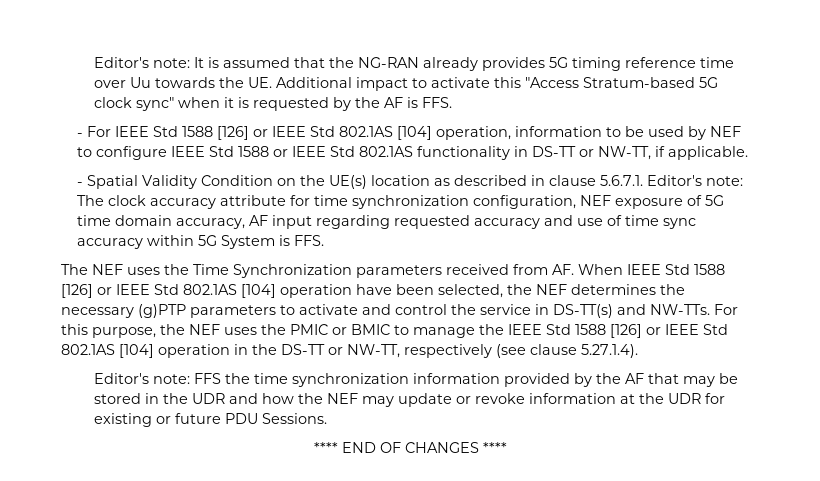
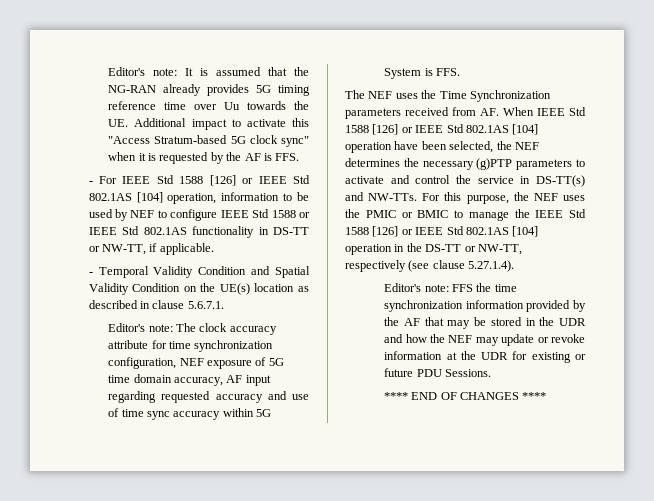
- - Spatial Validity Condition on the UE(s) location as described in clause 5.6.7.1. Editor's note: The clock accuracy attribute for time synchronization configuration, NEF exposure of 5G time domain accuracy, AF input regarding requested accuracy and use of time sync accuracy within 5G System is FFS.
+ - Temporal Validity Condition and Spatial Validity Condition on the UE(s) location as described in clause 5.6.7.1.
+ Editor's note: The clock accuracy attribute for time synchronization configuration, NEF exposure of 5G time domain accuracy, AF input regarding requested accuracy and use of time sync accuracy within 5G System is FFS.

